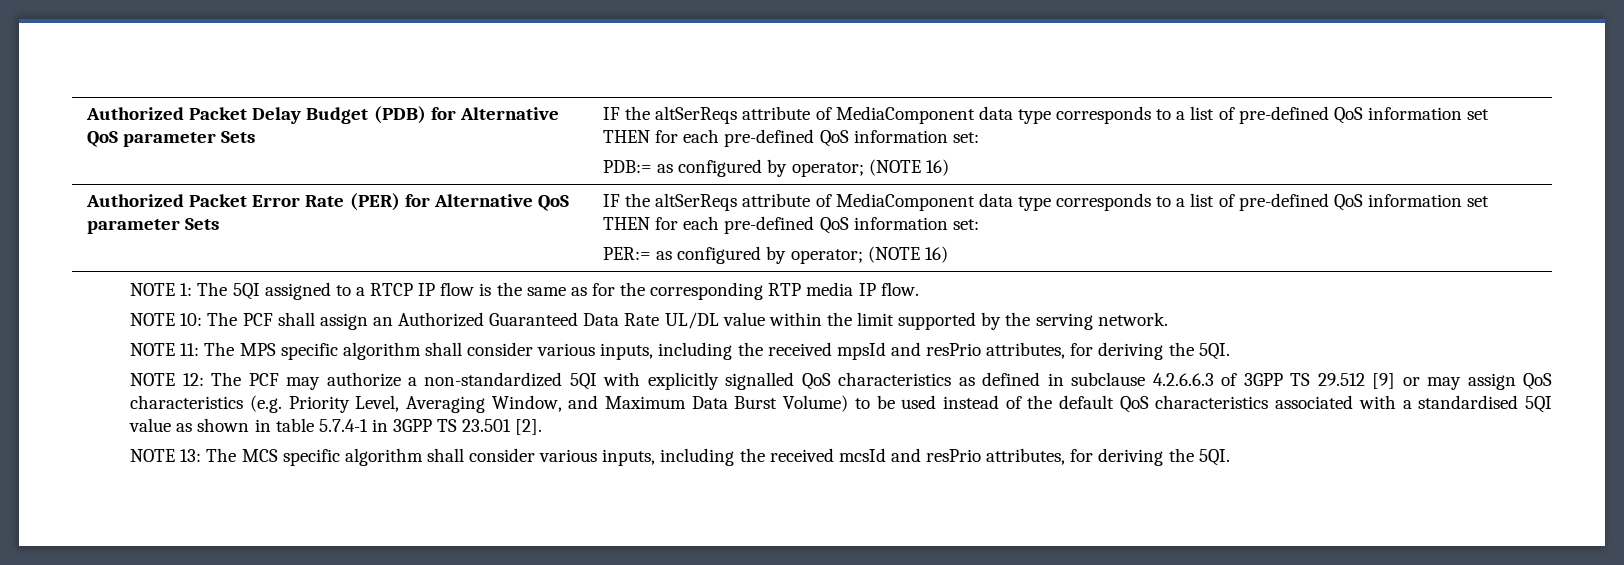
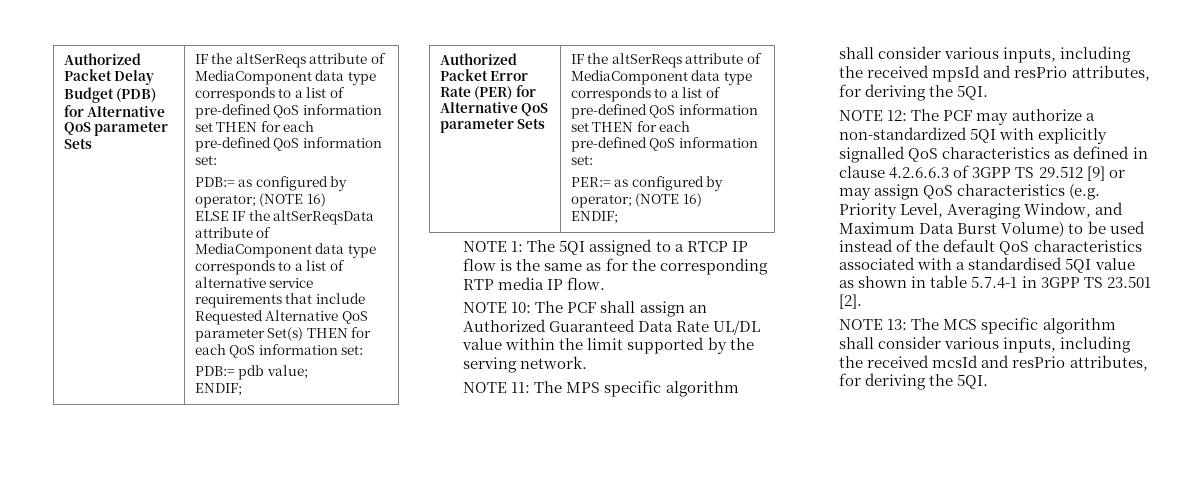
+ ELSE IF the altSerReqsData attribute of MediaComponent data type corresponds to a list of alternative service requirements that include Requested Alternative QoS parameter Set(s) THEN for each QoS information set:
+ PDB:= pdb value;
+ ENDIF;
  PER:= as configured by operator; (NOTE 16)
+ ENDIF;
- The PCF may authorize a non-standardized 5QI with explicitly signalled QoS characteristics as defined in subclause 4.2.6.6.3 of 3GPP TS 29.512 [9] or may assign QoS characteristics (e.g. Priority Level, Averaging Window, and Maximum Data Burst Volume) to be used instead of the default QoS characteristics associated with a standardised 5QI value as shown in table 5.7.4-1 in 3GPP TS 23.501 [2].
+ The PCF may authorize a non-standardized 5QI with explicitly signalled QoS characteristics as defined in clause 4.2.6.6.3 of 3GPP TS 29.512 [9] or may assign QoS characteristics (e.g. Priority Level, Averaging Window, and Maximum Data Burst Volume) to be used instead of the default QoS characteristics associated with a standardised 5QI value as shown in table 5.7.4-1 in 3GPP TS 23.501 [2].

